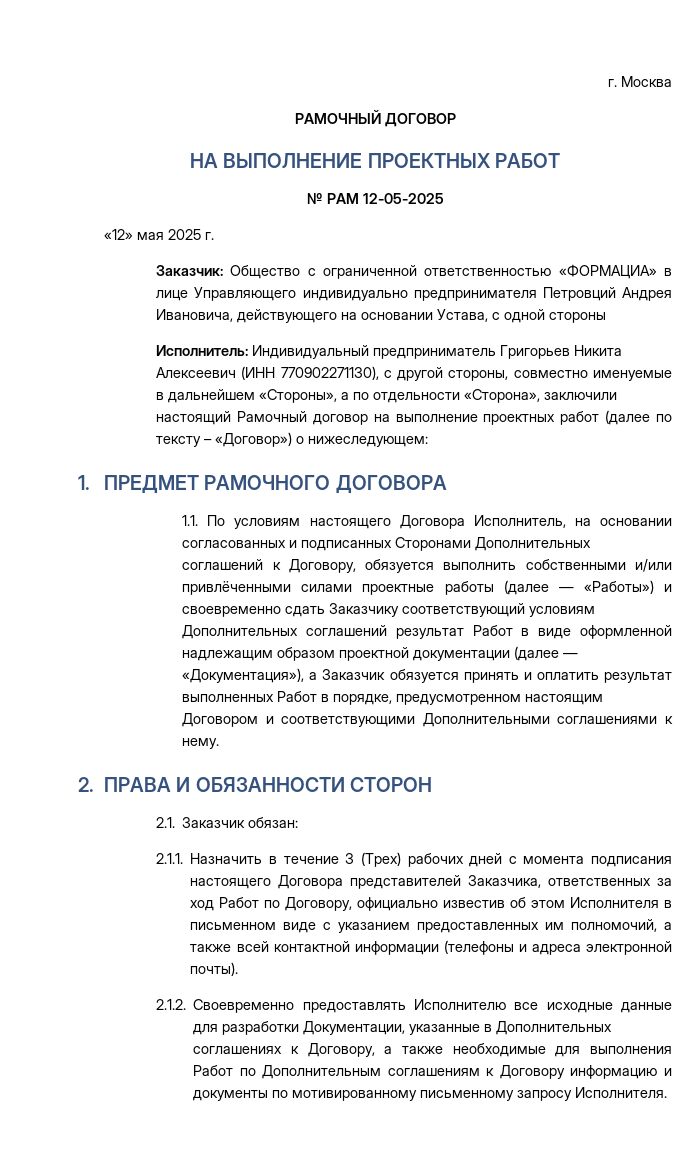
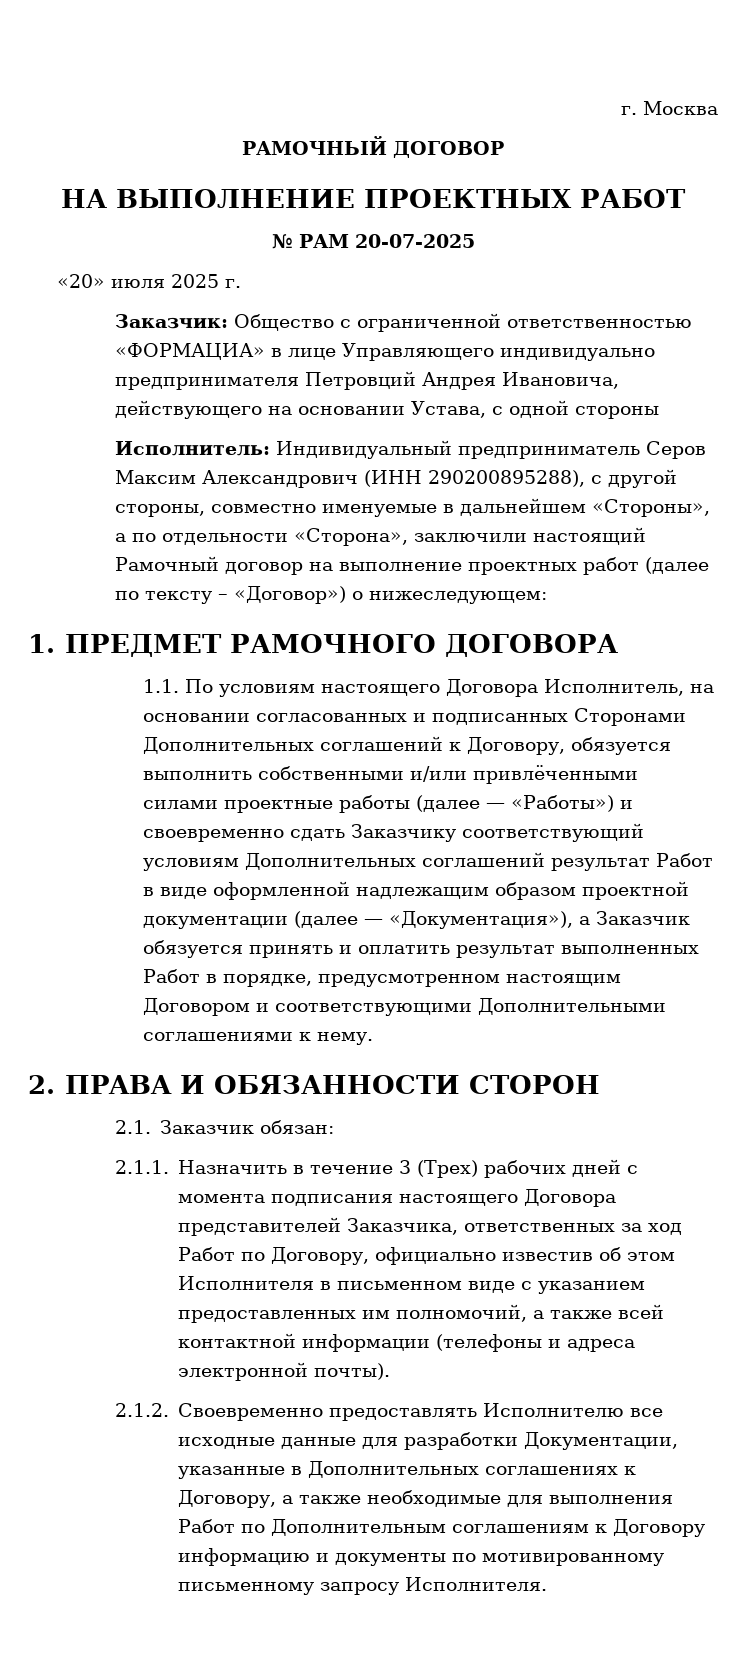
- № РАМ 12-05-2025
- «12» мая 2025 г.
+ № РАМ 20-07-2025
+ «20» июля 2025 г.
- Исполнитель: Индивидуальный предприниматель Григорьев Никита Алексеевич (ИНН 770902271130), с другой стороны, совместно именуемые в дальнейшем «Стороны», а по отдельности «Сторона», заключили настоящий Рамочный договор на выполнение проектных работ (далее по тексту – «Договор») о нижеследующем:
+ Исполнитель: Индивидуальный предприниматель Серов Максим Александрович (ИНН 290200895288), с другой стороны, совместно именуемые в дальнейшем «Стороны», а по отдельности «Сторона», заключили настоящий Рамочный договор на выполнение проектных работ (далее по тексту – «Договор») о нижеследующем:

